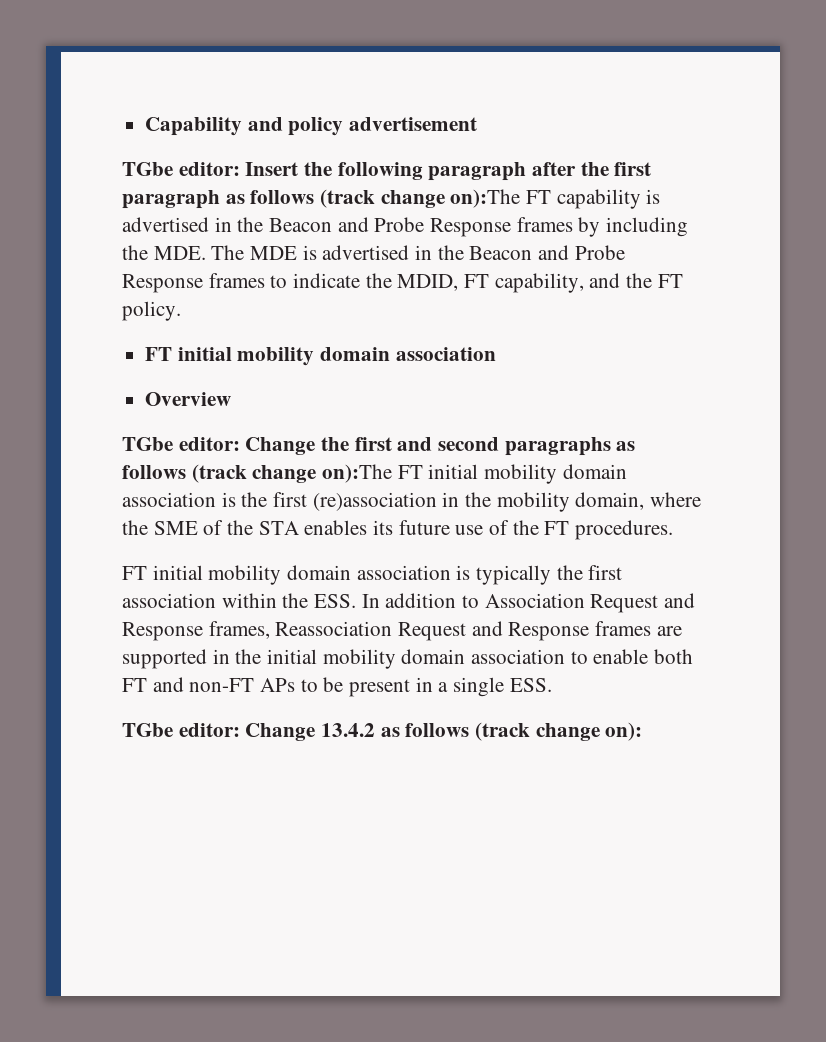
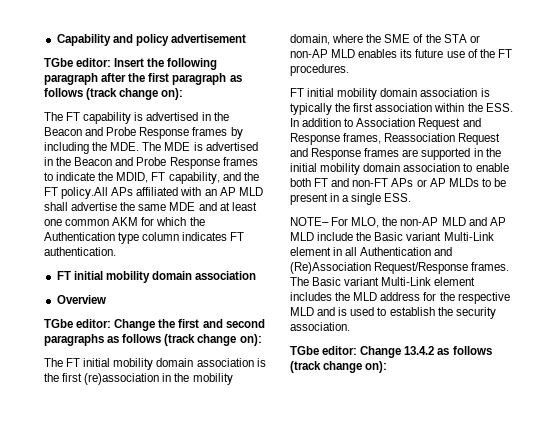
- TGbe editor: Insert the following paragraph after the first paragraph as follows (track change on):The FT capability is advertised in the Beacon and Probe Response frames by including the MDE. The MDE is advertised in the Beacon and Probe Response frames to indicate the MDID, FT capability, and the FT policy.
+ TGbe editor: Insert the following paragraph after the first paragraph as follows (track change on):
+ The FT capability is advertised in the Beacon and Probe Response frames by including the MDE. The MDE is advertised in the Beacon and Probe Response frames to indicate the MDID, FT capability, and the FT policy.All APs affiliated with an AP MLD shall advertise the same MDE and at least one common AKM for which the Authentication type column indicates FT authentication.
- TGbe editor: Change the first and second paragraphs as follows (track change on):The FT initial mobility domain association is the first (re)association in the mobility domain, where the SME of the STA enables its future use of the FT procedures.
+ TGbe editor: Change the first and second paragraphs as follows (track change on):
+ The FT initial mobility domain association is the first (re)association in the mobility domain, where the SME of the STA or non-AP MLD enables its future use of the FT procedures.
- FT initial mobility domain association is typically the first association within the ESS. In addition to Association Request and Response frames, Reassociation Request and Response frames are supported in the initial mobility domain association to enable both FT and non-FT APs to be present in a single ESS.
+ FT initial mobility domain association is typically the first association within the ESS. In addition to Association Request and Response frames, Reassociation Request and Response frames are supported in the initial mobility domain association to enable both FT and non-FT APs or AP MLDs to be present in a single ESS.
+ NOTE– For MLO, the non-AP MLD and AP MLD include the Basic variant Multi-Link element in all Authentication and (Re)Association Request/Response frames. The Basic variant Multi-Link element includes the MLD address for the respective MLD and is used to establish the security association.

